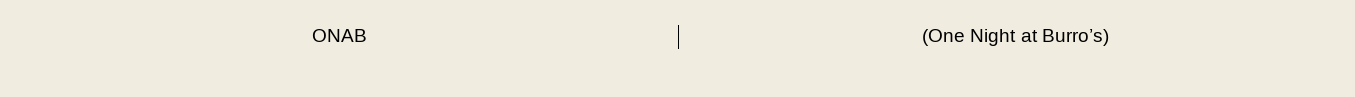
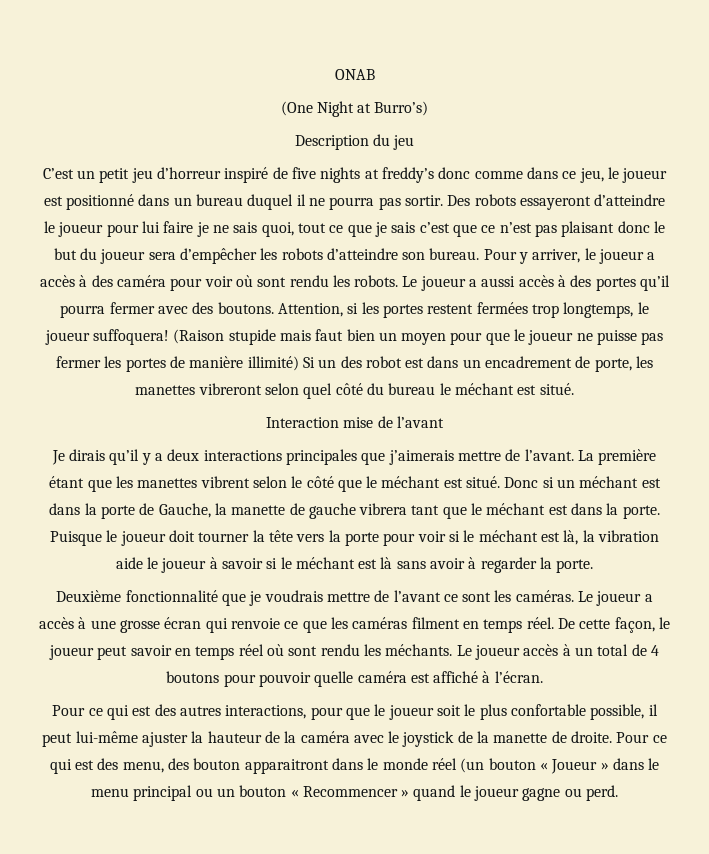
+ Description du jeu
+ C’est un petit jeu d’horreur inspiré de five nights at freddy’s donc comme dans ce jeu, le joueur est positionné dans un bureau duquel il ne pourra pas sortir. Des robots essayeront d’atteindre le joueur pour lui faire je ne sais quoi, tout ce que je sais c’est que ce n’est pas plaisant donc le but du joueur sera d’empêcher les robots d’atteindre son bureau. Pour y arriver, le joueur a accès à des caméra pour voir où sont rendu les robots. Le joueur a aussi accès à des portes qu’il pourra fermer avec des boutons. Attention, si les portes restent fermées trop longtemps, le joueur suffoquera! (Raison stupide mais faut bien un moyen pour que le joueur ne puisse pas fermer les portes de manière illimité) Si un des robot est dans un encadrement de porte, les manettes vibreront selon quel côté du bureau le méchant est situé.
+ Interaction mise de l’avant
+ Je dirais qu’il y a deux interactions principales que j’aimerais mettre de l’avant. La première étant que les manettes vibrent selon le côté que le méchant est situé. Donc si un méchant est dans la porte de Gauche, la manette de gauche vibrera tant que le méchant est dans la porte. Puisque le joueur doit tourner la tête vers la porte pour voir si le méchant est là, la vibration aide le joueur à savoir si le méchant est là sans avoir à regarder la porte.
+ Deuxième fonctionnalité que je voudrais mettre de l’avant ce sont les caméras. Le joueur a accès à une grosse écran qui renvoie ce que les caméras filment en temps réel. De cette façon, le joueur peut savoir en temps réel où sont rendu les méchants. Le joueur accès à un total de 4 boutons pour pouvoir quelle caméra est affiché à l’écran.
+ Pour ce qui est des autres interactions, pour que le joueur soit le plus confortable possible, il peut lui-même ajuster la hauteur de la caméra avec le joystick de la manette de droite. Pour ce qui est des menu, des bouton apparaitront dans le monde réel (un bouton « Joueur » dans le menu principal ou un bouton « Recommencer » quand le joueur gagne ou perd.

